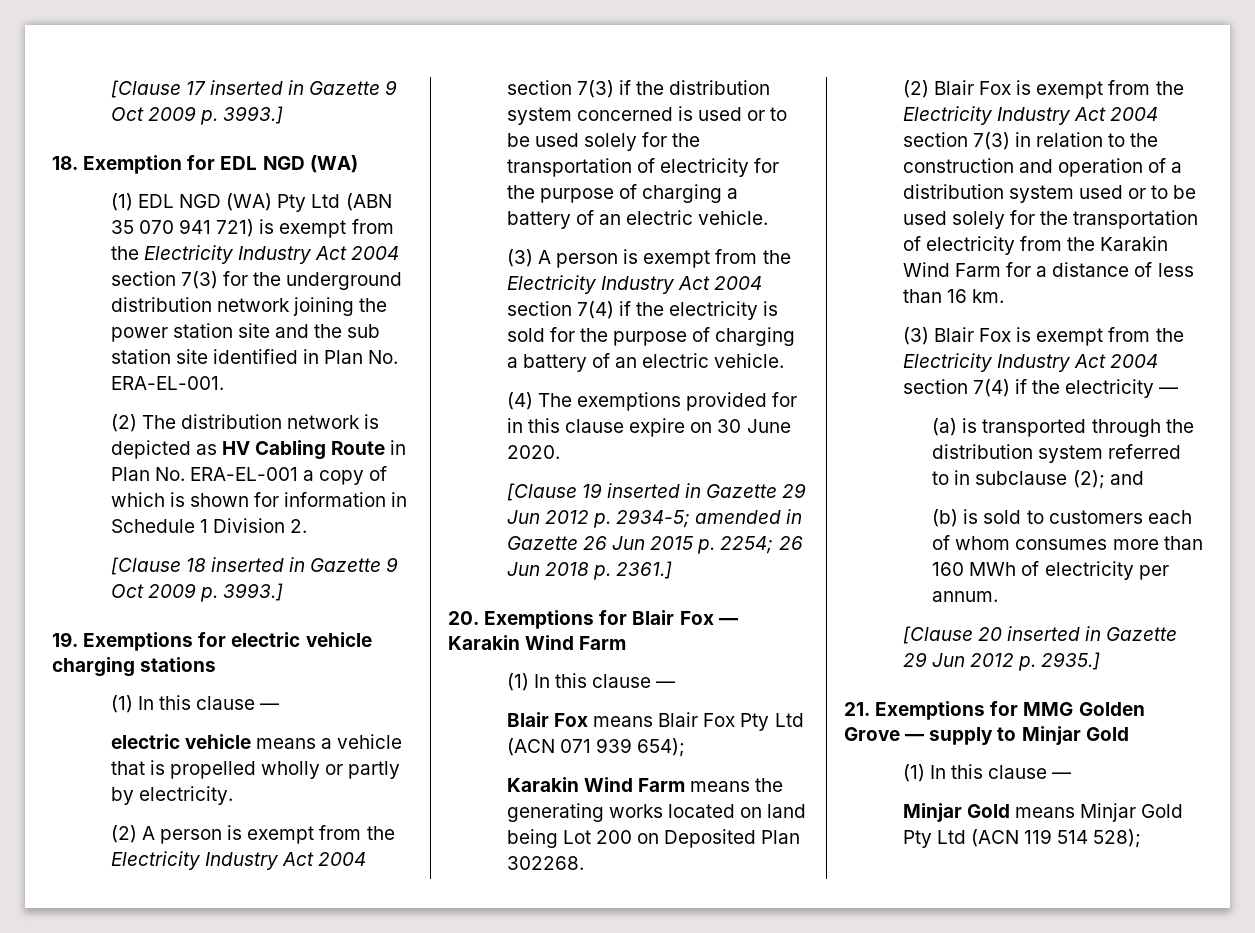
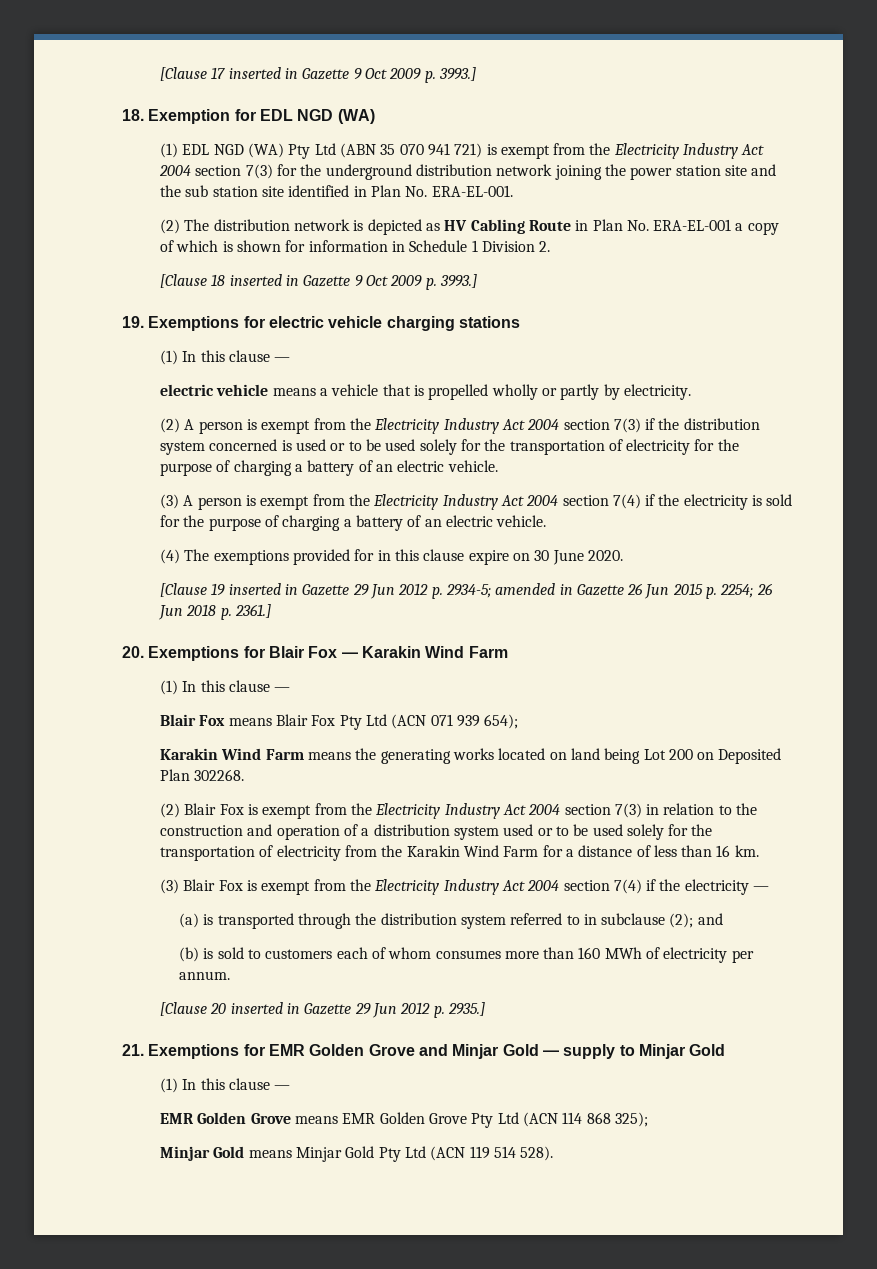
- 21. Exemptions for MMG Golden Grove — supply to Minjar Gold
+ 21. Exemptions for EMR Golden Grove and Minjar Gold — supply to Minjar Gold
+ EMR Golden Grove means EMR Golden Grove Pty Ltd (ACN 114 868 325);
- Minjar Gold means Minjar Gold Pty Ltd (ACN 119 514 528);
+ Minjar Gold means Minjar Gold Pty Ltd (ACN 119 514 528).

